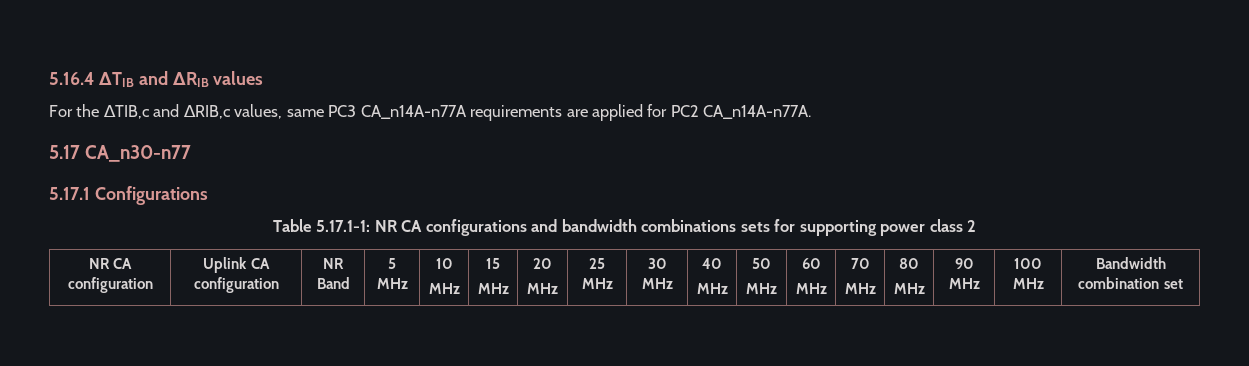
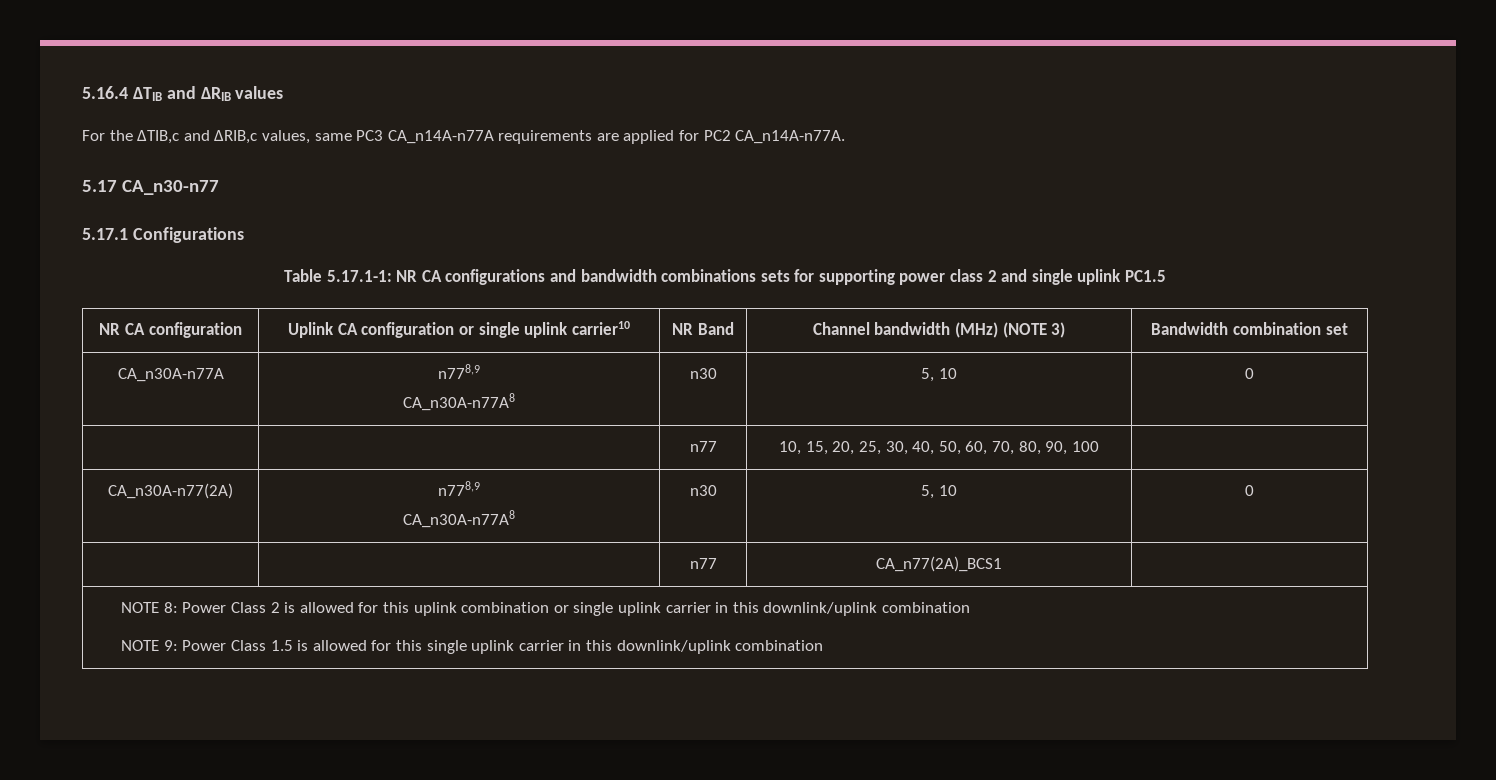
- Table 5.17.1-1: NR CA configurations and bandwidth combinations sets for supporting power class 2
+ Table 5.17.1-1: NR CA configurations and bandwidth combinations sets for supporting power class 2 and single uplink PC1.5
- NR CA configuration | Uplink CA configuration | NR Band | 5 MHz | 10
- MHz | 15
- MHz | 20
- MHz | 25 MHz | 30 MHz | 40
- MHz | 50
- MHz | 60
- MHz | 70
- MHz | 80
- MHz | 90 MHz | 100 MHz | Bandwidth combination set
+ NR CA configuration | Uplink CA configuration or single uplink carrier10 | NR Band | Channel bandwidth (MHz) (NOTE 3) | Bandwidth combination set
+ CA_n30A-n77A | n778,9
+ CA_n30A-n77A8 | n30 | 5, 10 | 0
+ | | n77 | 10, 15, 20, 25, 30, 40, 50, 60, 70, 80, 90, 100 |
+ CA_n30A-n77(2A) | n778,9
+ CA_n30A-n77A8 | n30 | 5, 10 | 0
+ | | n77 | CA_n77(2A)_BCS1 |
+ NOTE 8: Power Class 2 is allowed for this uplink combination or single uplink carrier in this downlink/uplink combination
+ NOTE 9: Power Class 1.5 is allowed for this single uplink carrier in this downlink/uplink combination

